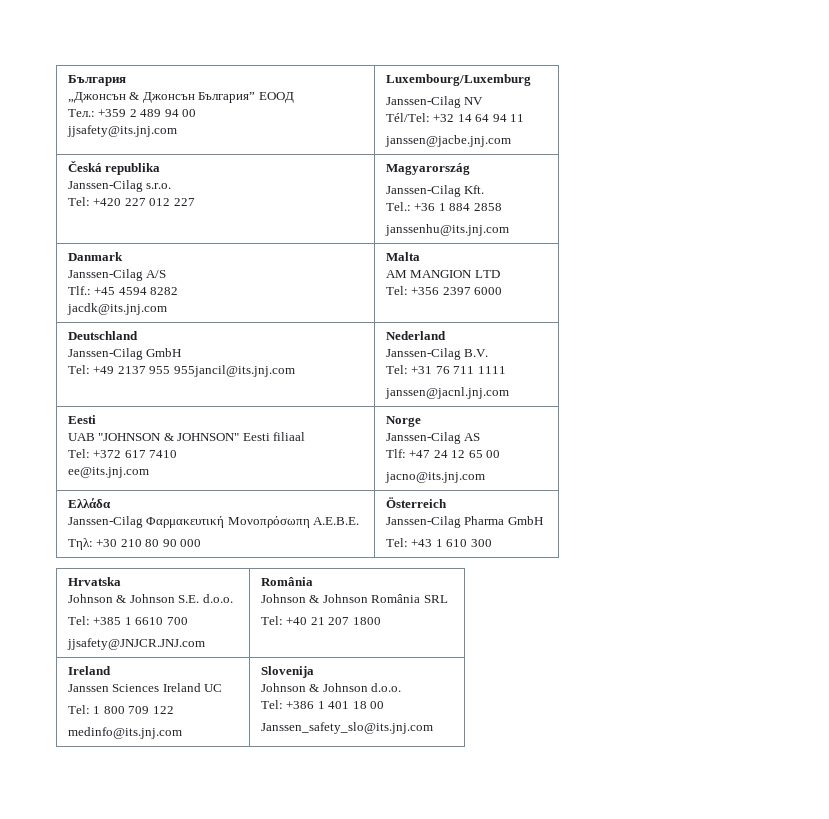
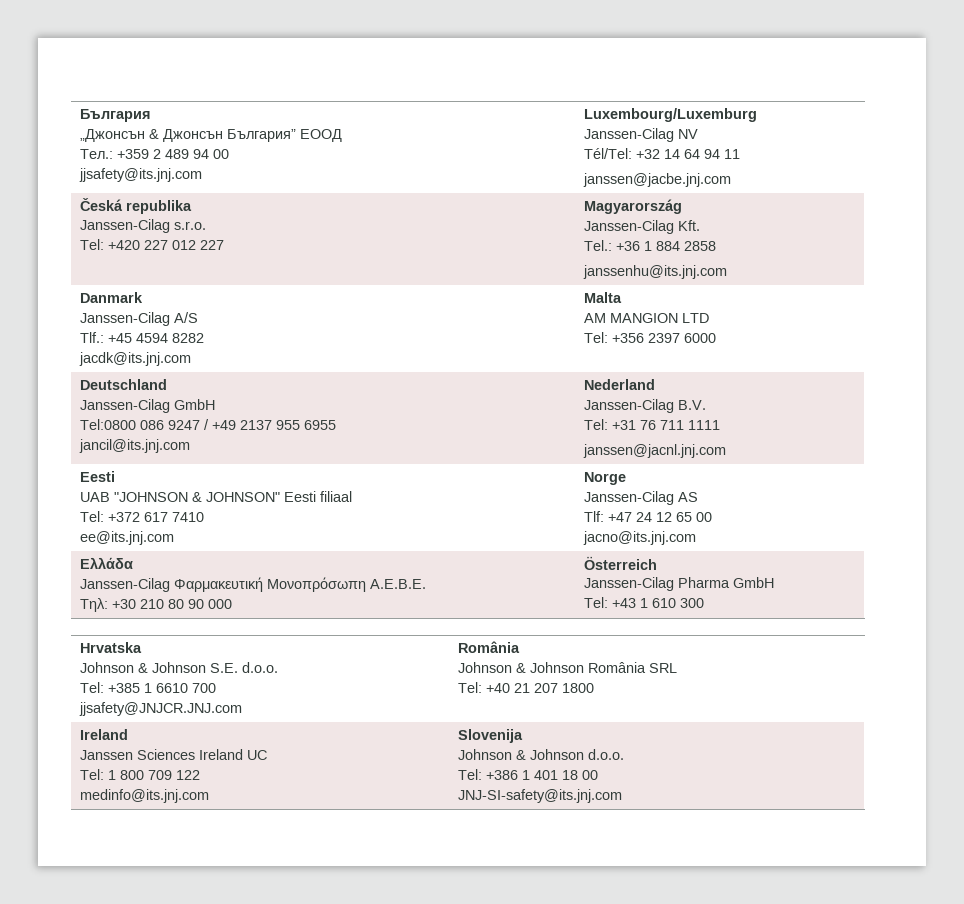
  Deutschland
  Janssen-Cilag GmbH
- Tel: +49 2137 955 955jancil@its.jnj.com | Nederland
+ Tel:0800 086 9247 / +49 2137 955 6955
+ jancil@its.jnj.com | Nederland
  Hrvatska
  Johnson & Johnson S.E. d.o.o.
  Tel: +385 1 6610 700
  jjsafety@JNJCR.JNJ.com | România
  Johnson & Johnson România SRL
  Tel: +40 21 207 1800
  Ireland
  Janssen Sciences Ireland UC
  Tel: 1 800 709 122
  medinfo@its.jnj.com | Slovenija
  Johnson & Johnson d.o.o.
  Tel: +386 1 401 18 00
- Janssen_safety_slo@its.jnj.com
+ JNJ-SI-safety@its.jnj.com

